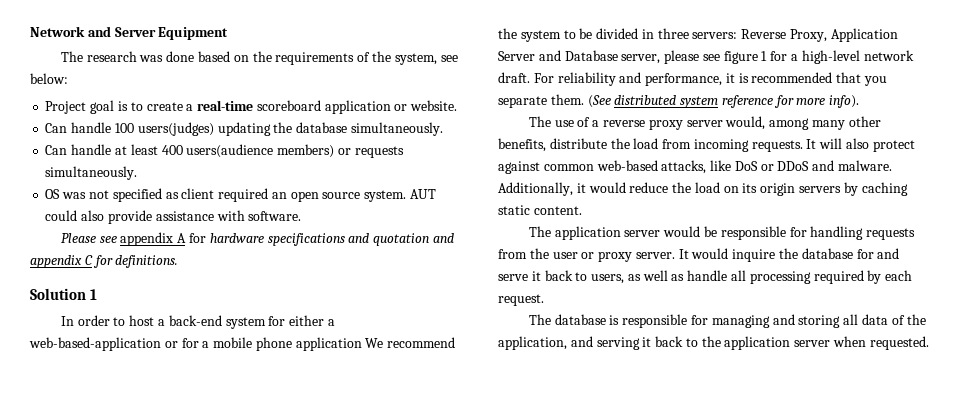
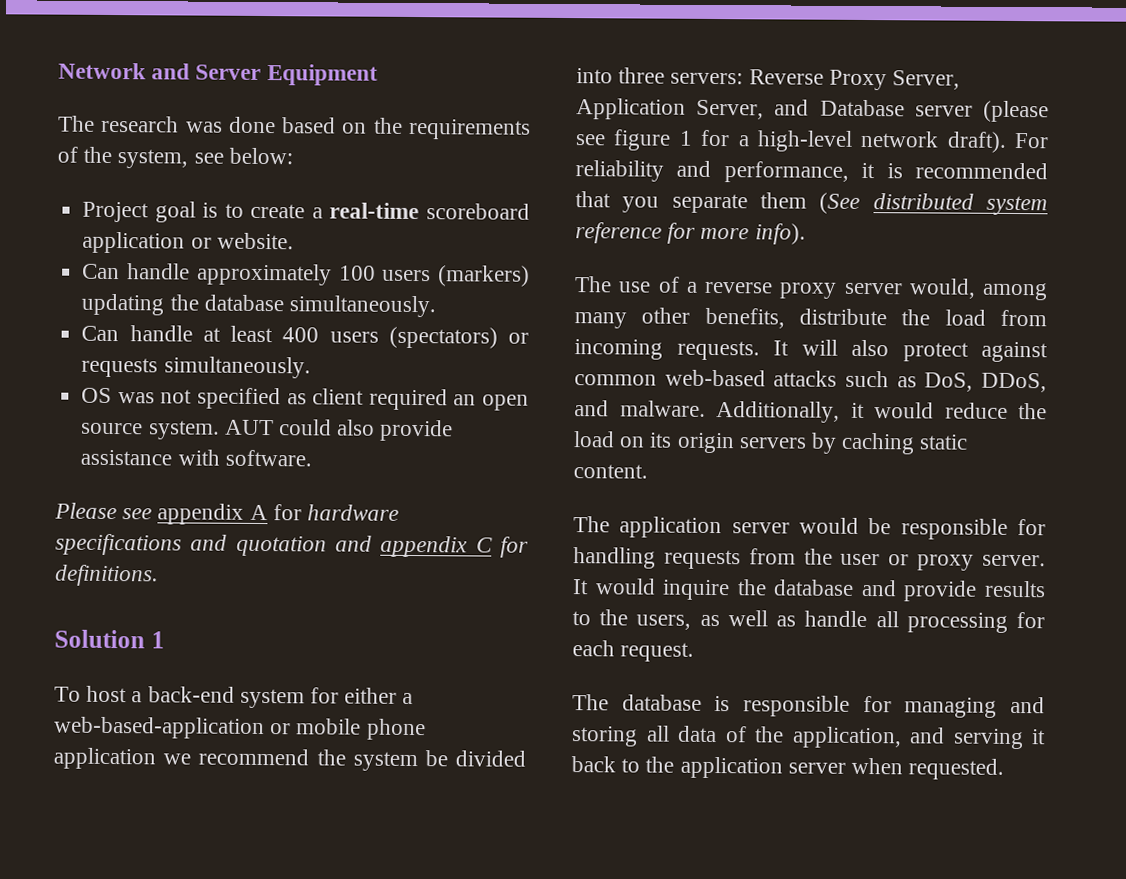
- Can handle 100 users(judges) updating the database simultaneously.
+ Can handle approximately 100 users (markers) updating the database simultaneously.
- Can handle at least 400 users(audience members) or requests simultaneously.
+ Can handle at least 400 users (spectators) or requests simultaneously.
- In order to host a back-end system for either a web-based-application or for a mobile phone application We recommend the system to be divided in three servers: Reverse Proxy, Application Server and Database server, please see figure 1 for a high-level network draft.
+ To host a back-end system for either a web-based-application or mobile phone application we recommend the system be divided into three servers: Reverse Proxy Server, Application Server, and Database server (please see figure 1 for a high-level network draft).
- For reliability and performance, it is recommended that you separate them. (See distributed system reference for more info).
+ For reliability and performance, it is recommended that you separate them (See distributed system reference for more info).
- It will also protect against common web-based attacks, like DoS or DDoS and malware.
+ It will also protect against common web-based attacks such as DoS, DDoS, and malware.
- It would inquire the database for and serve it back to users, as well as handle all processing required by each request.
+ It would inquire the database and provide results to the users, as well as handle all processing for each request.

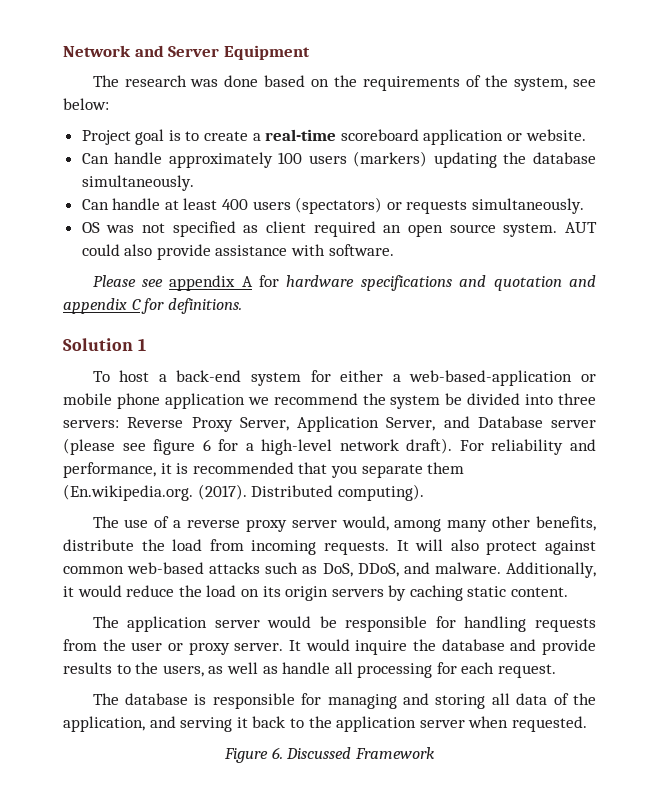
- To host a back-end system for either a web-based-application or mobile phone application we recommend the system be divided into three servers: Reverse Proxy Server, Application Server, and Database server (please see figure 1 for a high-level network draft).
+ To host a back-end system for either a web-based-application or mobile phone application we recommend the system be divided into three servers: Reverse Proxy Server, Application Server, and Database server (please see figure 6 for a high-level network draft).
- For reliability and performance, it is recommended that you separate them (See distributed system reference for more info).
+ For reliability and performance, it is recommended that you separate them (En.wikipedia.org. (2017). Distributed computing).
+ Figure 6. Discussed Framework

